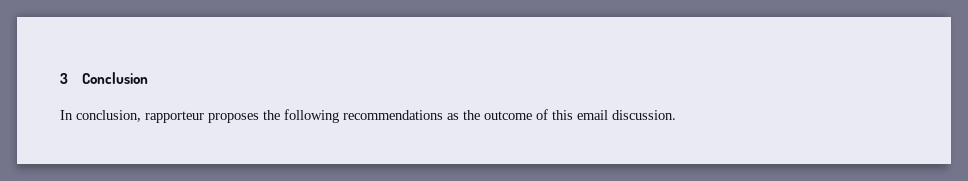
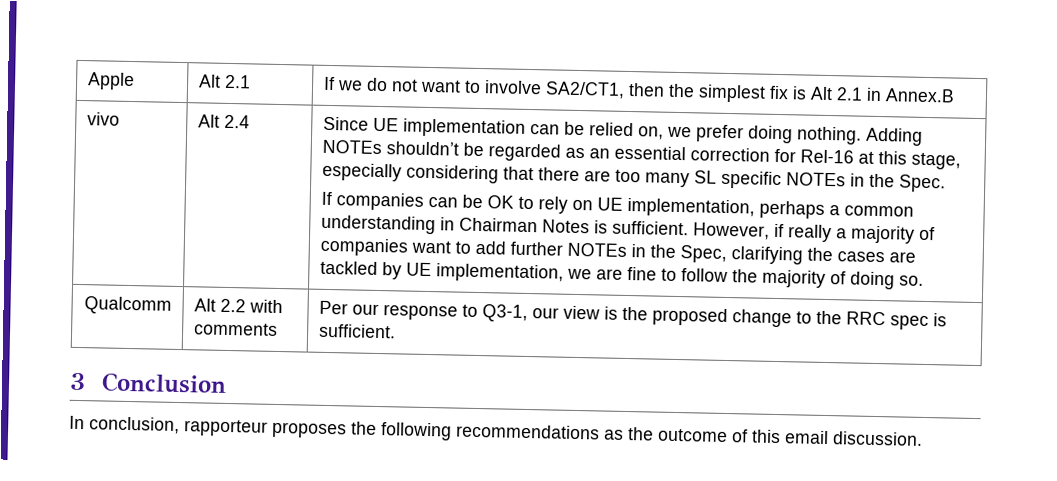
+ Apple | Alt 2.1 | If we do not want to involve SA2/CT1, then the simplest fix is Alt 2.1 in Annex.B
+ vivo | Alt 2.4 | Since UE implementation can be relied on, we prefer doing nothing. Adding NOTEs shouldn’t be regarded as an essential correction for Rel-16 at this stage, especially considering that there are too many SL specific NOTEs in the Spec.
+ If companies can be OK to rely on UE implementation, perhaps a common understanding in Chairman Notes is sufficient. However, if really a majority of companies want to add further NOTEs in the Spec, clarifying the cases are tackled by UE implementation, we are fine to follow the majority of doing so.
+ Qualcomm | Alt 2.2 with comments | Per our response to Q3-1, our view is the proposed change to the RRC spec is sufficient.

